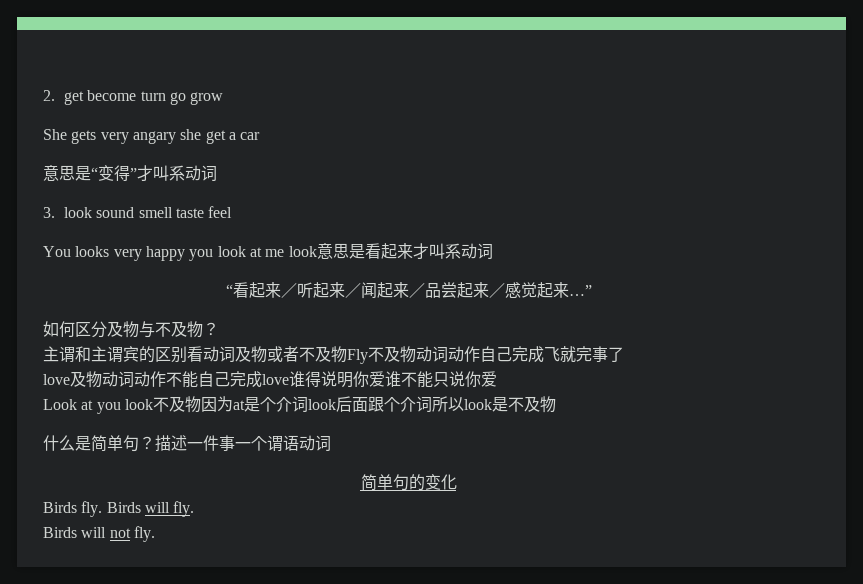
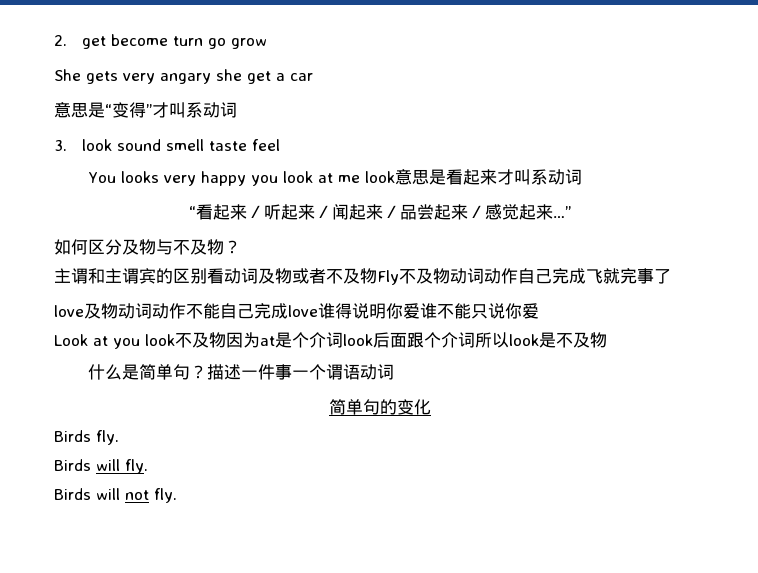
- Birds fly. Birds will fly.
+ Birds fly.
+ Birds will fly.

